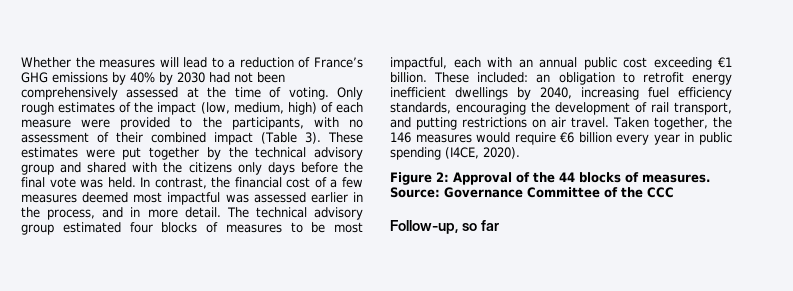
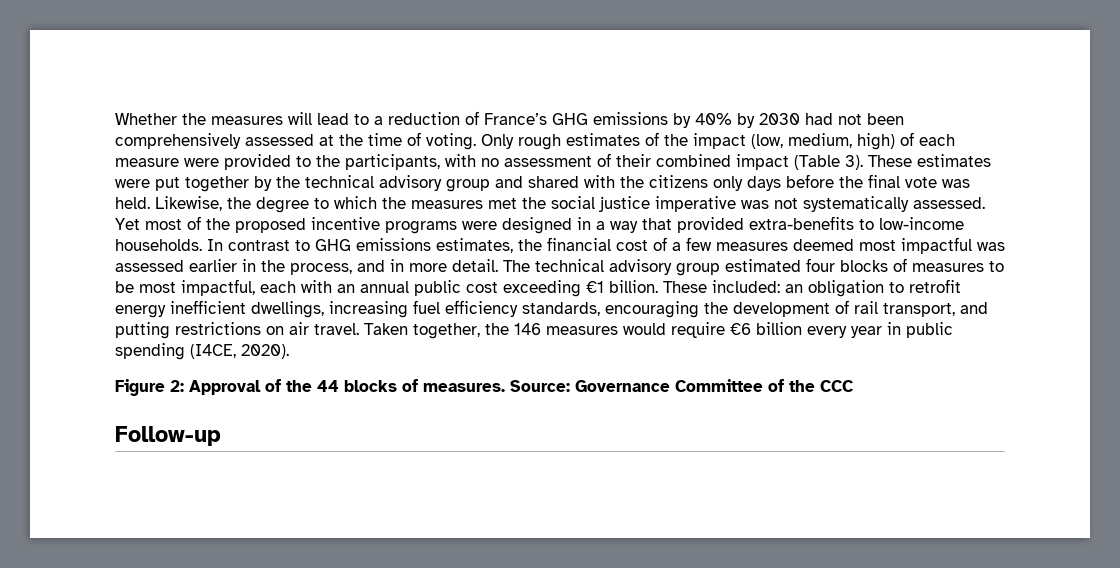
- In contrast, the financial cost of a few measures deemed most impactful was assessed earlier in the process, and in more detail.
+ Likewise, the degree to which the measures met the social justice imperative was not systematically assessed. Yet most of the proposed incentive programs were designed in a way that provided extra-benefits to low-income households. In contrast to GHG emissions estimates, the financial cost of a few measures deemed most impactful was assessed earlier in the process, and in more detail.
- These included: an obligation to retrofit energy inefficient dwellings by 2040, increasing fuel efficiency standards, encouraging the development of rail transport, and putting restrictions on air travel.
+ These included: an obligation to retrofit energy inefficient dwellings, increasing fuel efficiency standards, encouraging the development of rail transport, and putting restrictions on air travel.
- Follow-up, so far
+ Follow-up

